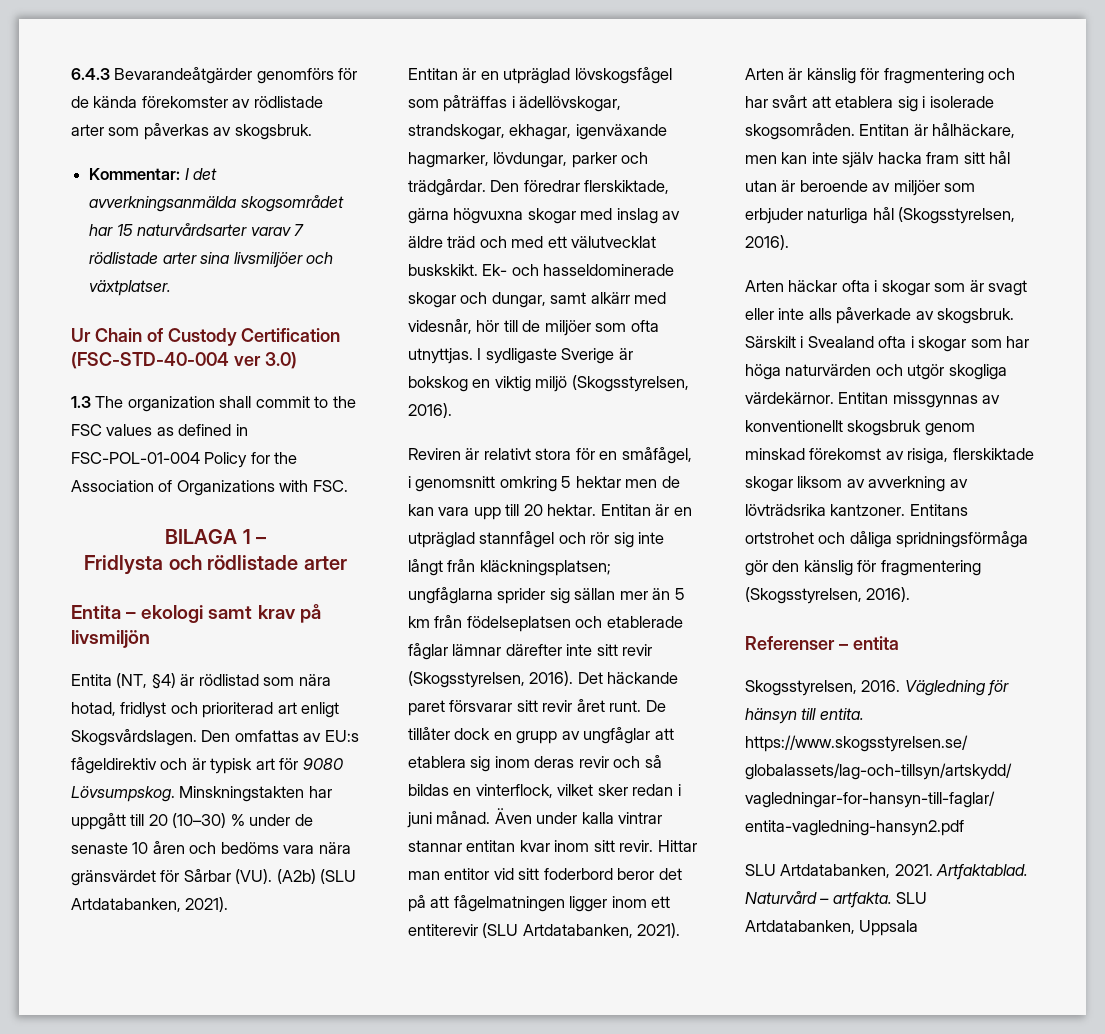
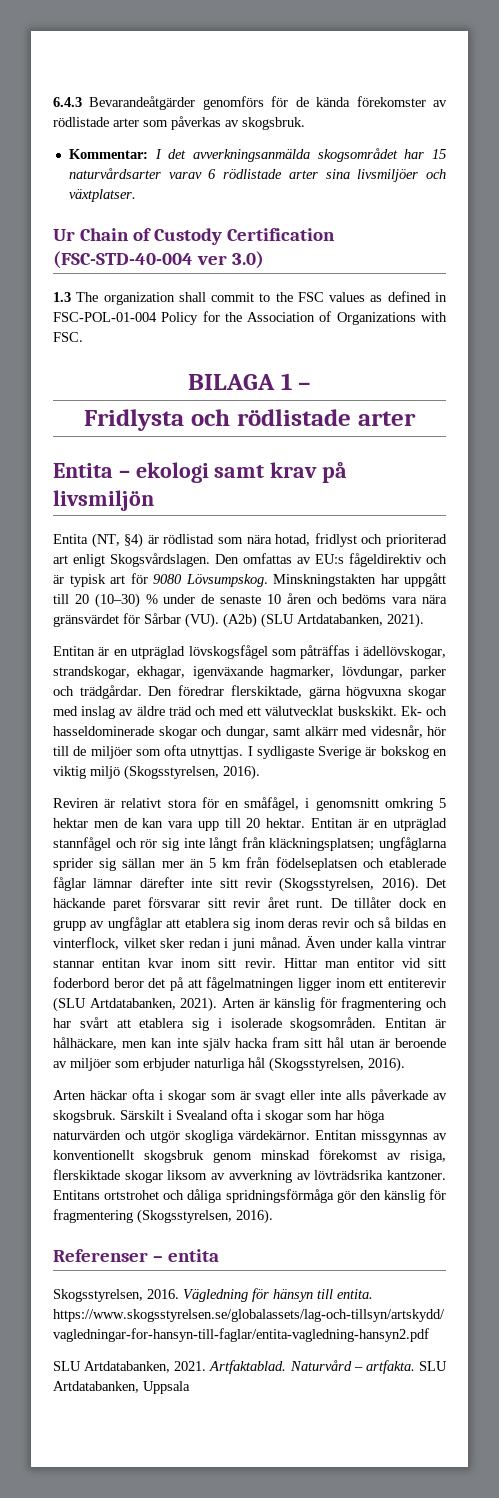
- Kommentar: I det avverkningsanmälda skogsområdet har 15 naturvårdsarter varav 7 rödlistade arter sina livsmiljöer och växtplatser.
+ Kommentar: I det avverkningsanmälda skogsområdet har 15 naturvårdsarter varav 6 rödlistade arter sina livsmiljöer och växtplatser.

